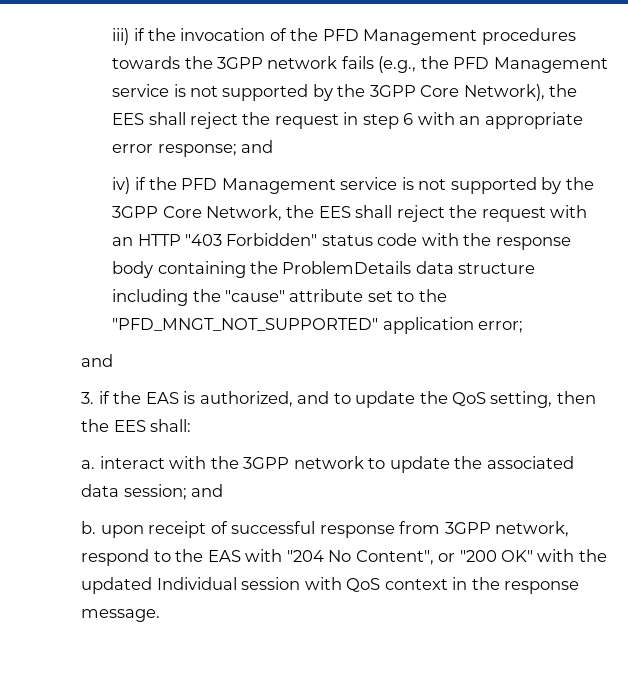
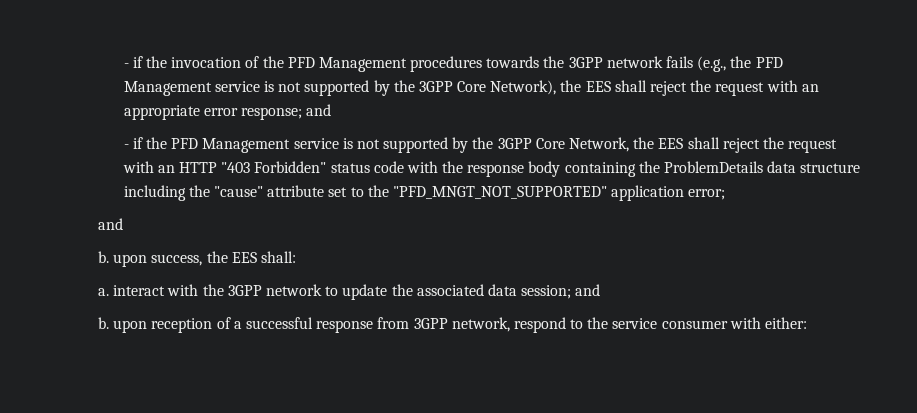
- iii) if the invocation of the PFD Management procedures towards the 3GPP network fails (e.g., the PFD Management service is not supported by the 3GPP Core Network), the EES shall reject the request in step 6 with an appropriate error response; and
+ - if the invocation of the PFD Management procedures towards the 3GPP network fails (e.g., the PFD Management service is not supported by the 3GPP Core Network), the EES shall reject the request with an appropriate error response; and
- iv) if the PFD Management service is not supported by the 3GPP Core Network, the EES shall reject the request with an HTTP "403 Forbidden" status code with the response body containing the ProblemDetails data structure including the "cause" attribute set to the "PFD_MNGT_NOT_SUPPORTED" application error;
+ - if the PFD Management service is not supported by the 3GPP Core Network, the EES shall reject the request with an HTTP "403 Forbidden" status code with the response body containing the ProblemDetails data structure including the "cause" attribute set to the "PFD_MNGT_NOT_SUPPORTED" application error;
- 3. if the EAS is authorized, and to update the QoS setting, then the EES shall:
+ b. upon success, the EES shall:
- b. upon receipt of successful response from 3GPP network, respond to the EAS with "204 No Content", or "200 OK" with the updated Individual session with QoS context in the response message.
+ b. upon reception of a successful response from 3GPP network, respond to the service consumer with either:

